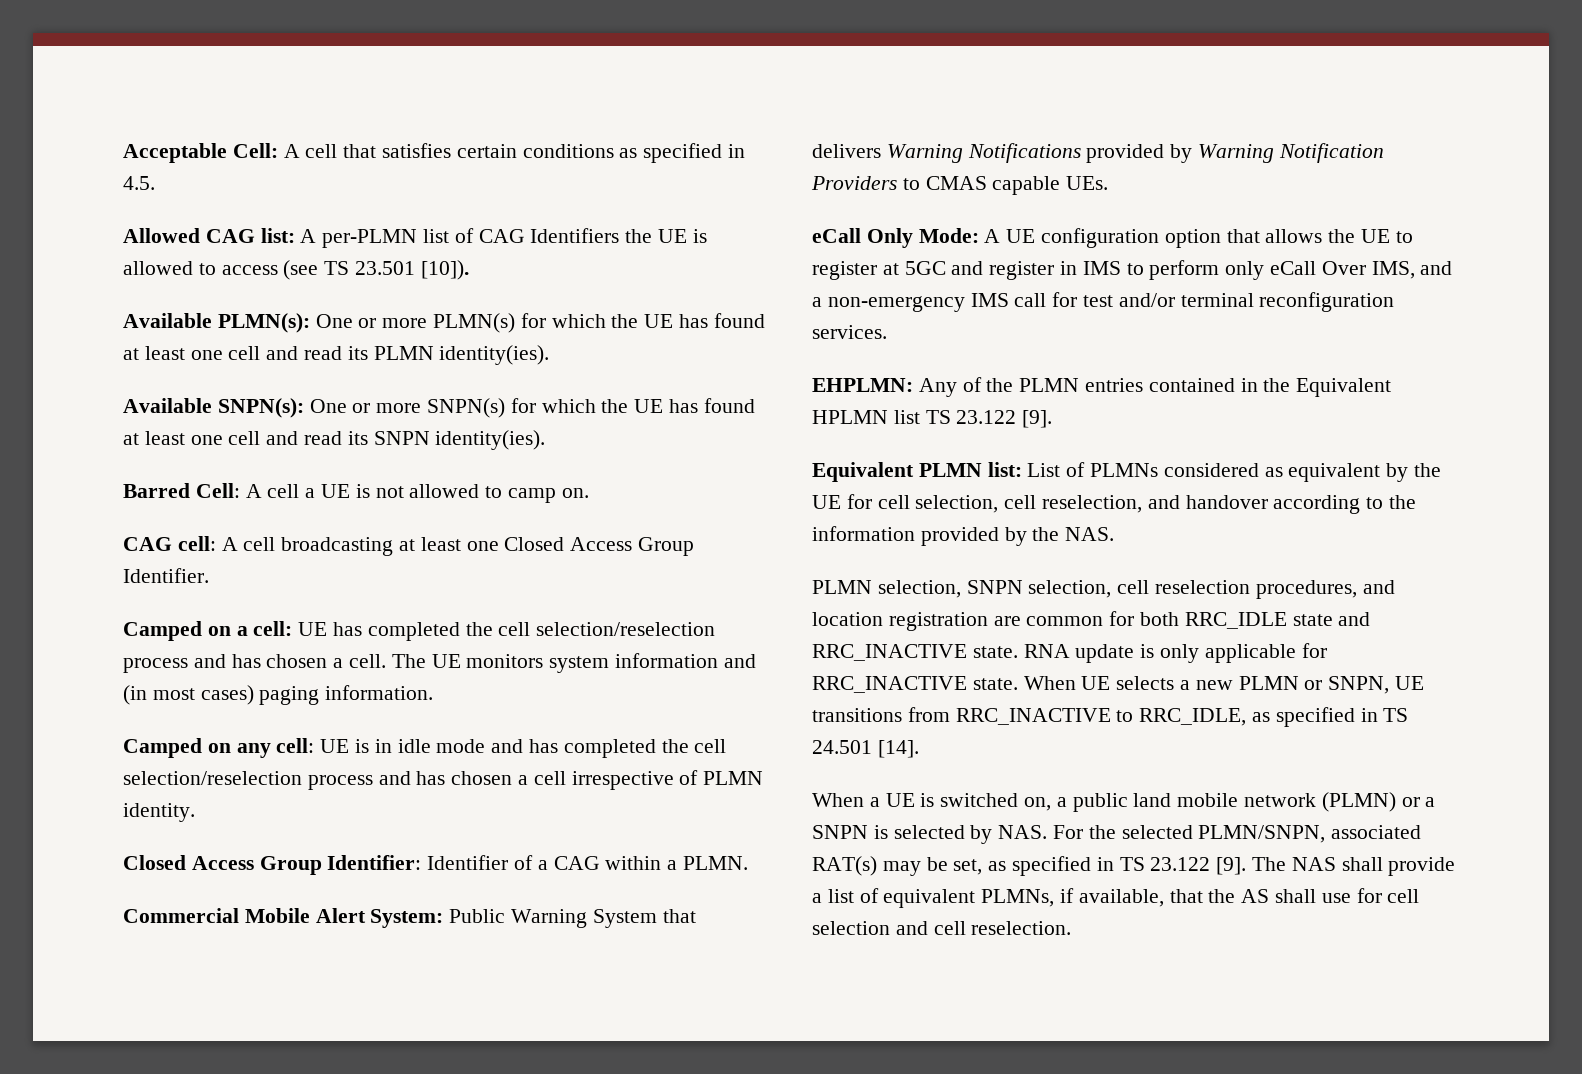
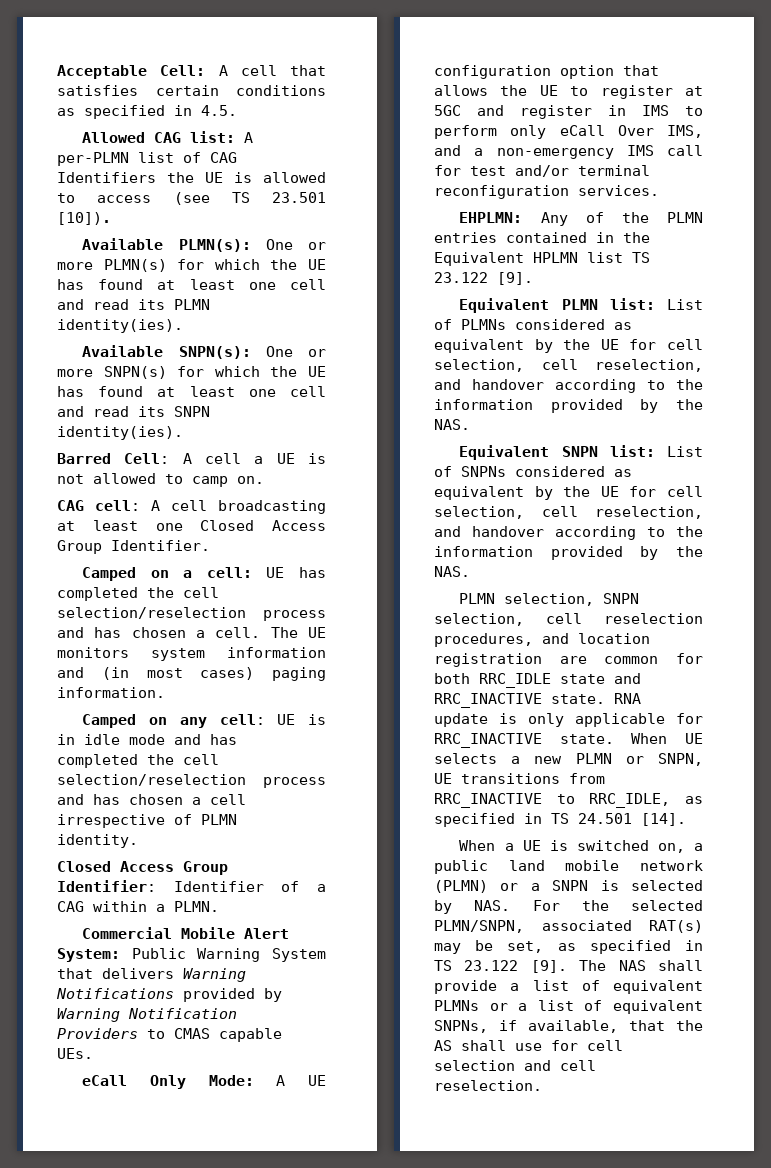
+ Equivalent SNPN list: List of SNPNs considered as equivalent by the UE for cell selection, cell reselection, and handover according to the information provided by the NAS.
- The NAS shall provide a list of equivalent PLMNs, if available, that the AS shall use for cell selection and cell reselection.
+ The NAS shall provide a list of equivalent PLMNs or a list of equivalent SNPNs, if available, that the AS shall use for cell selection and cell reselection.

